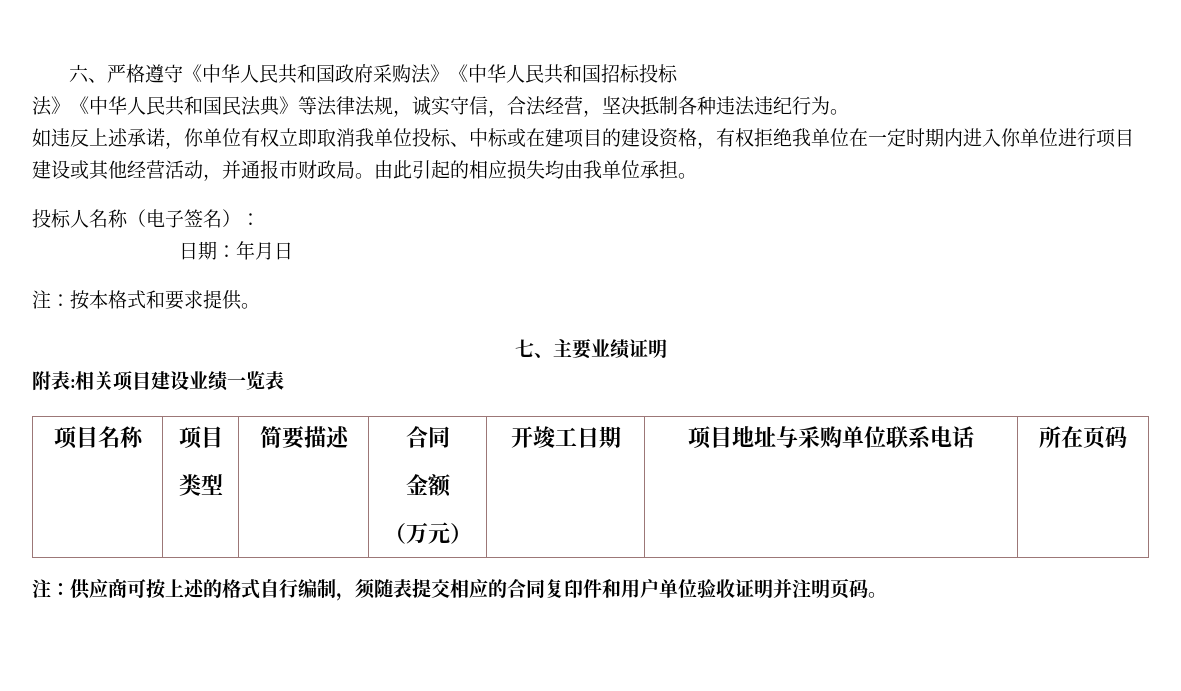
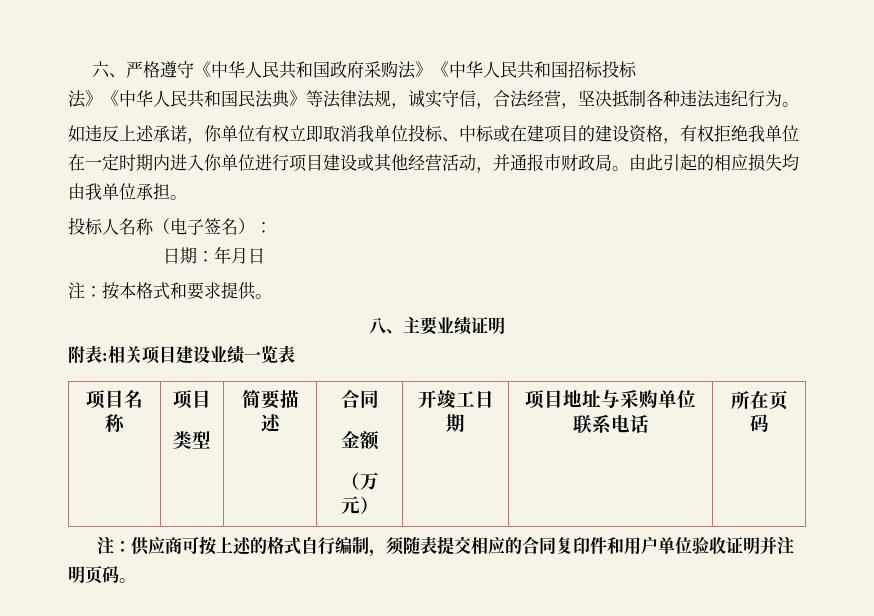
- 七、主要业绩证明
+ 八、主要业绩证明

